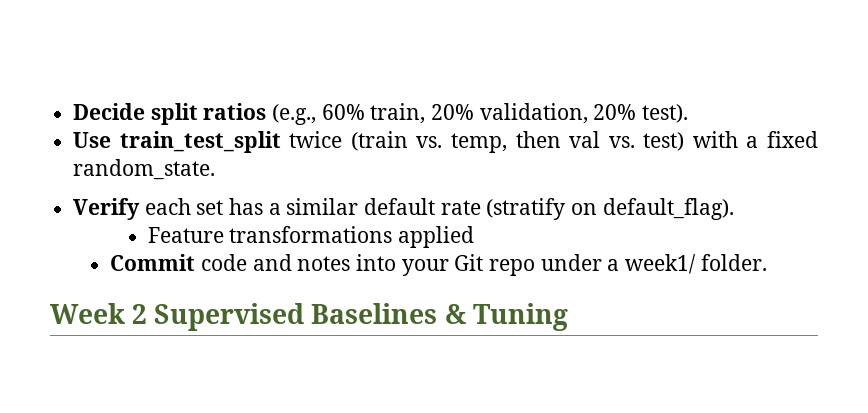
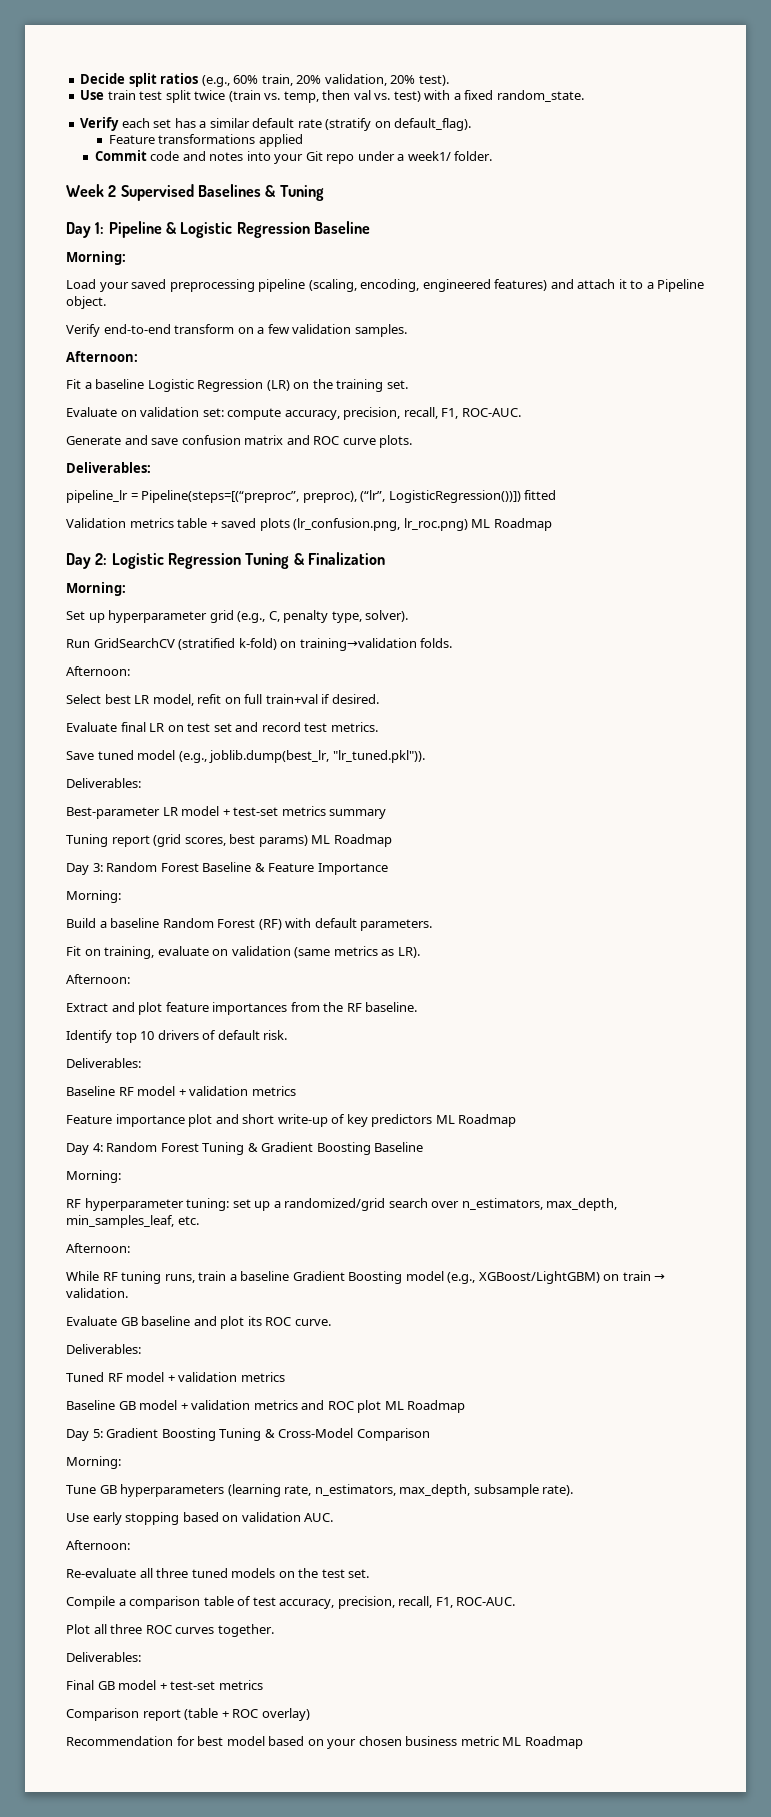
- Use train_test_split twice (train vs. temp, then val vs. test) with a fixed random_state.
+ Use train test split twice (train vs. temp, then val vs. test) with a fixed random_state.
+ Day 1: Pipeline & Logistic Regression Baseline
+ Morning:
+ Load your saved preprocessing pipeline (scaling, encoding, engineered features) and attach it to a Pipeline object.
+ Verify end-to-end transform on a few validation samples.
+ Afternoon:
+ Fit a baseline Logistic Regression (LR) on the training set.
+ Evaluate on validation set: compute accuracy, precision, recall, F1, ROC-AUC.
+ Generate and save confusion matrix and ROC curve plots.
+ Deliverables:
+ pipeline_lr = Pipeline(steps=[(“preproc”, preproc), (“lr”, LogisticRegression())]) fitted
+ Validation metrics table + saved plots (lr_confusion.png, lr_roc.png) ML Roadmap
+ Day 2: Logistic Regression Tuning & Finalization
+ Morning:
+ Set up hyperparameter grid (e.g., C, penalty type, solver).
+ Run GridSearchCV (stratified k-fold) on training→validation folds.
+ Afternoon:
+ Select best LR model, refit on full train+val if desired.
+ Evaluate final LR on test set and record test metrics.
+ Save tuned model (e.g., joblib.dump(best_lr, "lr_tuned.pkl")).
+ Deliverables:
+ Best-parameter LR model + test-set metrics summary
+ Tuning report (grid scores, best params) ML Roadmap
+ Day 3: Random Forest Baseline & Feature Importance
+ Morning:
+ Build a baseline Random Forest (RF) with default parameters.
+ Fit on training, evaluate on validation (same metrics as LR).
+ Afternoon:
+ Extract and plot feature importances from the RF baseline.
+ Identify top 10 drivers of default risk.
+ Deliverables:
+ Baseline RF model + validation metrics
+ Feature importance plot and short write-up of key predictors ML Roadmap
+ Day 4: Random Forest Tuning & Gradient Boosting Baseline
+ Morning:
+ RF hyperparameter tuning: set up a randomized/grid search over n_estimators, max_depth, min_samples_leaf, etc.
+ Afternoon:
+ While RF tuning runs, train a baseline Gradient Boosting model (e.g., XGBoost/LightGBM) on train → validation.
+ Evaluate GB baseline and plot its ROC curve.
+ Deliverables:
+ Tuned RF model + validation metrics
+ Baseline GB model + validation metrics and ROC plot ML Roadmap
+ Day 5: Gradient Boosting Tuning & Cross-Model Comparison
+ Morning:
+ Tune GB hyperparameters (learning rate, n_estimators, max_depth, subsample rate).
+ Use early stopping based on validation AUC.
+ Afternoon:
+ Re-evaluate all three tuned models on the test set.
+ Compile a comparison table of test accuracy, precision, recall, F1, ROC-AUC.
+ Plot all three ROC curves together.
+ Deliverables:
+ Final GB model + test-set metrics
+ Comparison report (table + ROC overlay)
+ Recommendation for best model based on your chosen business metric ML Roadmap

